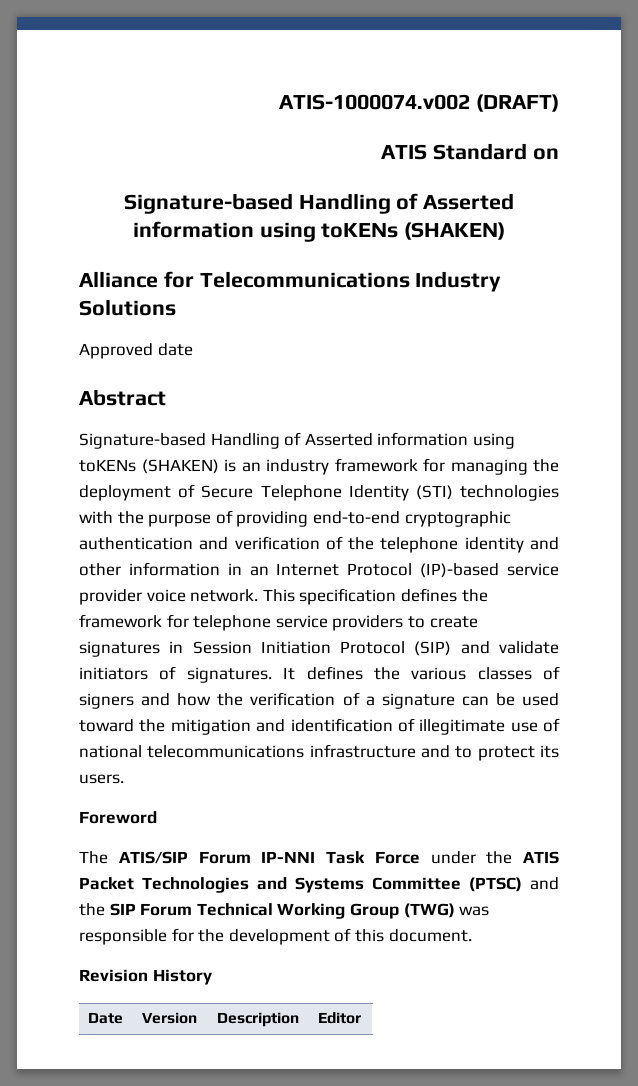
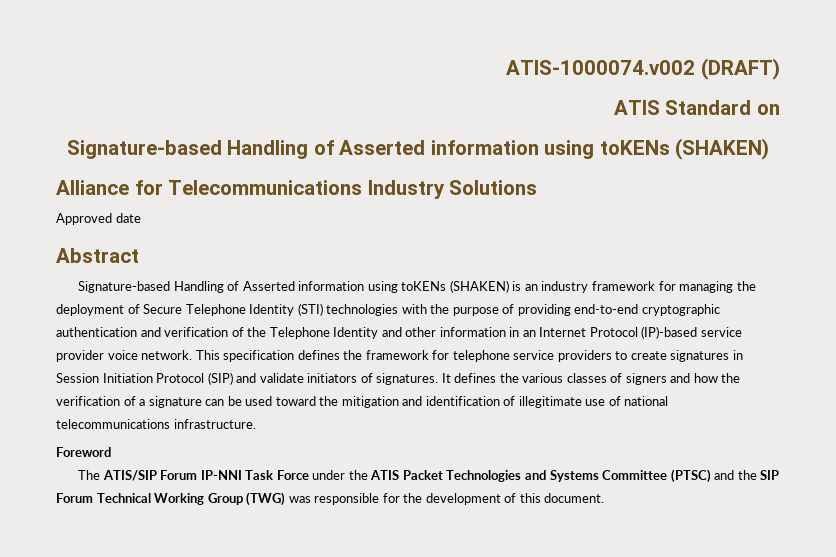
- Signature-based Handling of Asserted information using toKENs (SHAKEN) is an industry framework for managing the deployment of Secure Telephone Identity (STI) technologies with the purpose of providing end-to-end cryptographic authentication and verification of the telephone identity and other information in an Internet Protocol (IP)-based service provider voice network.
+ Signature-based Handling of Asserted information using toKENs (SHAKEN) is an industry framework for managing the deployment of Secure Telephone Identity (STI) technologies with the purpose of providing end-to-end cryptographic authentication and verification of the Telephone Identity and other information in an Internet Protocol (IP)-based service provider voice network.
- It defines the various classes of signers and how the verification of a signature can be used toward the mitigation and identification of illegitimate use of national telecommunications infrastructure and to protect its users.
+ It defines the various classes of signers and how the verification of a signature can be used toward the mitigation and identification of illegitimate use of national telecommunications infrastructure.
- Revision History
- Date | Version | Description | Editor

